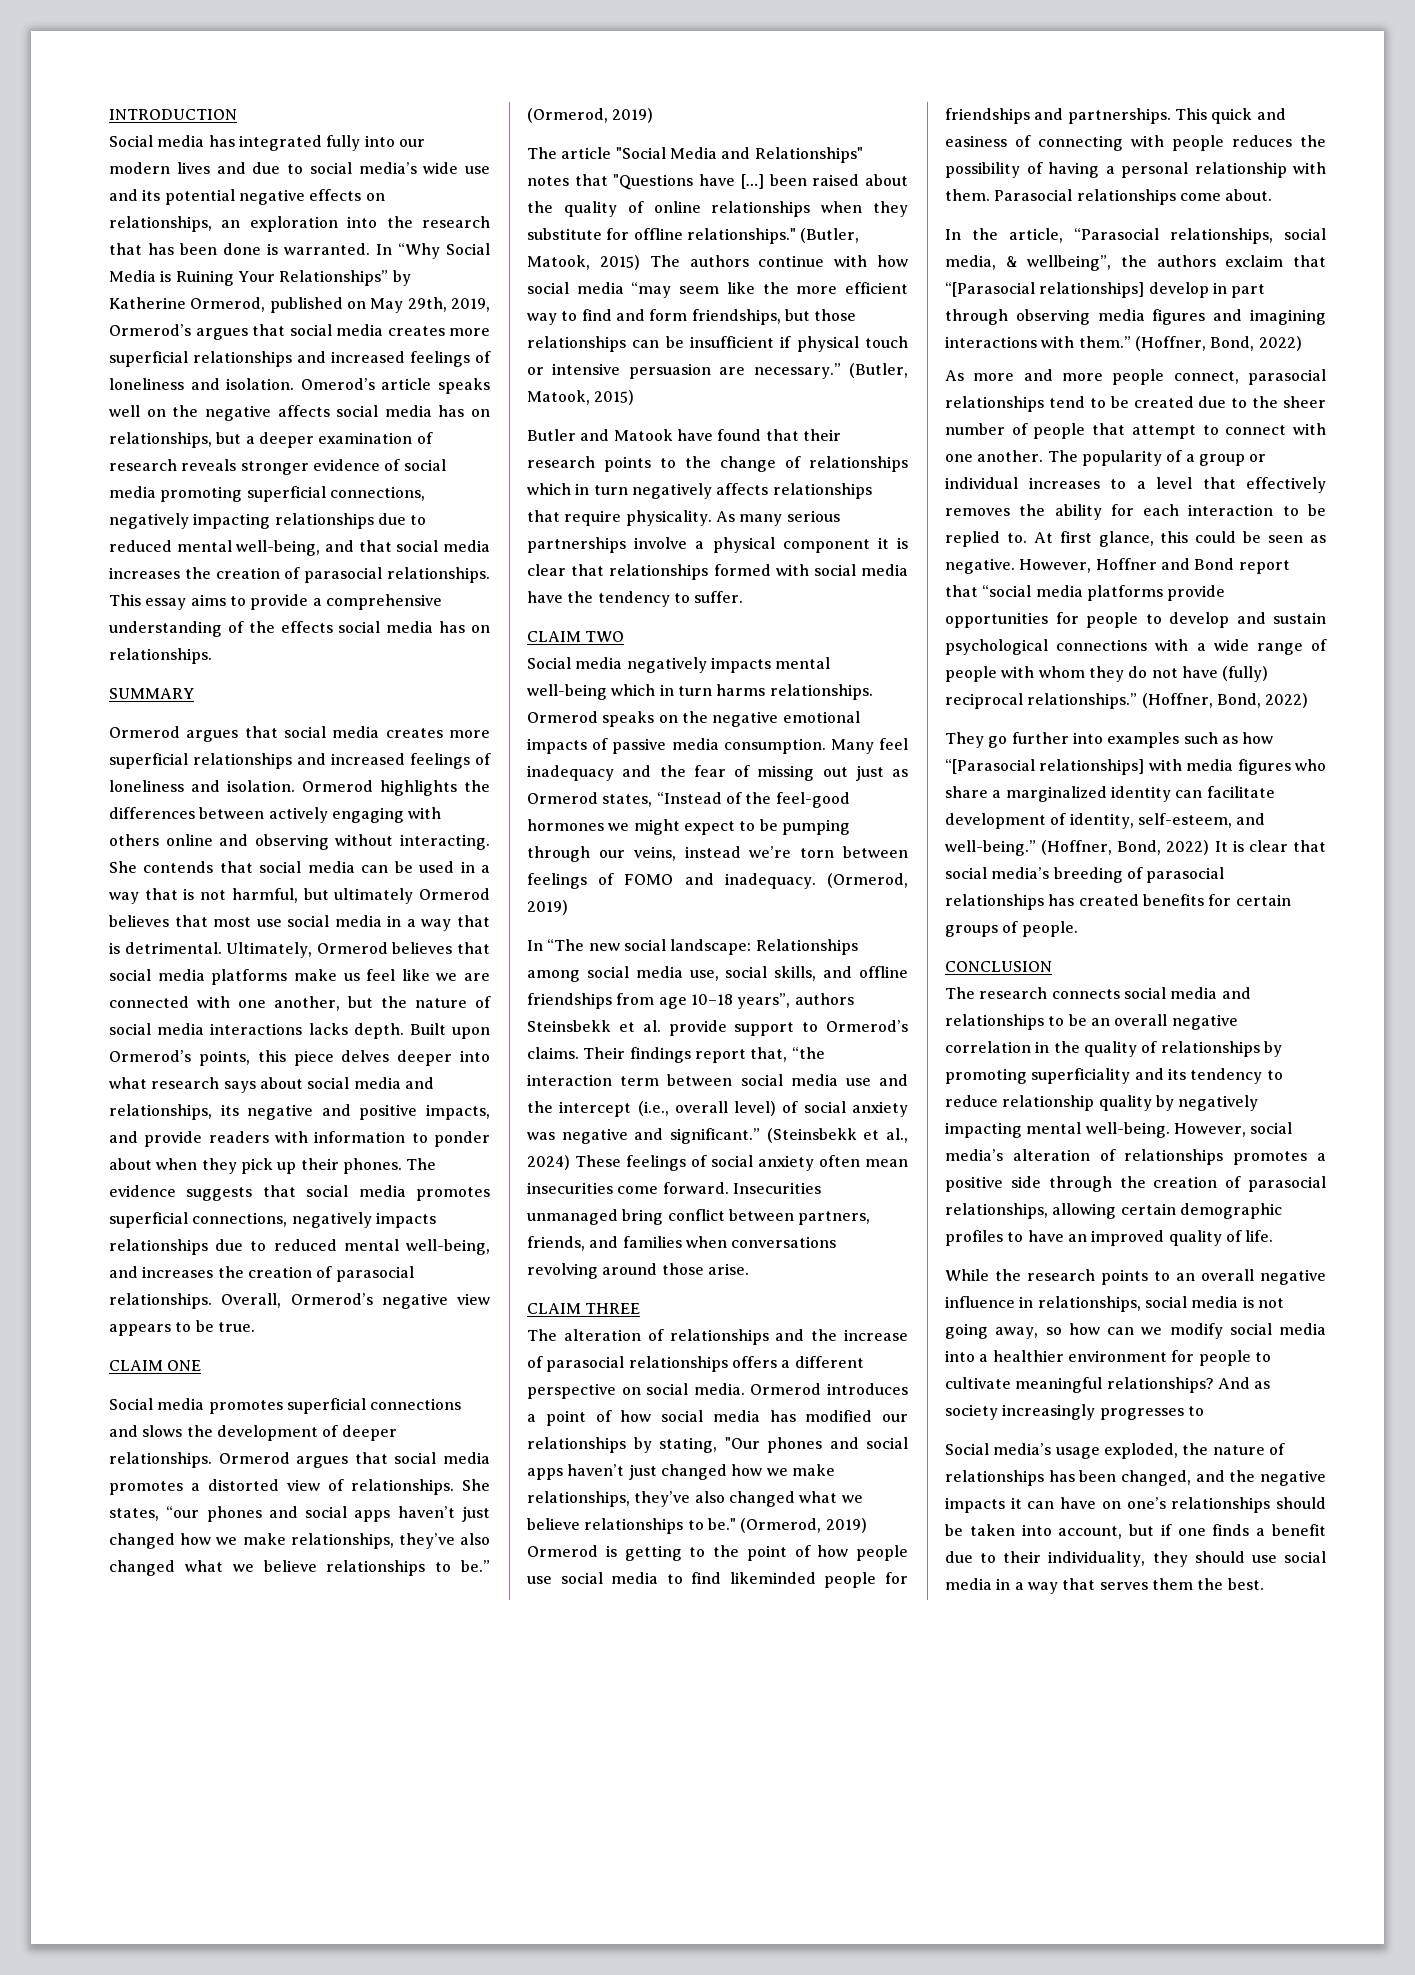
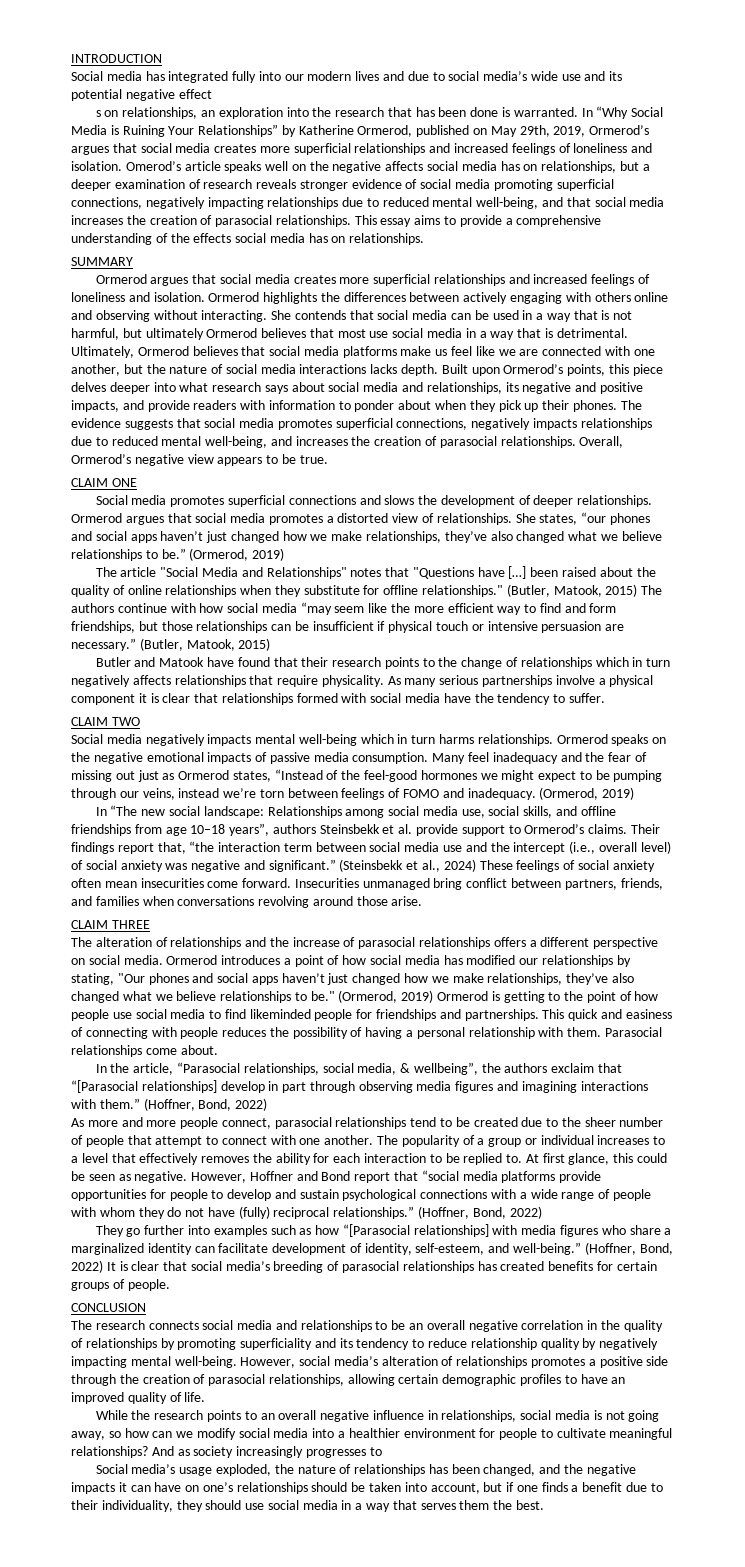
- Social media has integrated fully into our modern lives and due to social media’s wide use and its potential negative effects on relationships, an exploration into the research that has been done is warranted.
+ Social media has integrated fully into our modern lives and due to social media’s wide use and its potential negative effect
+ s on relationships, an exploration into the research that has been done is warranted.

